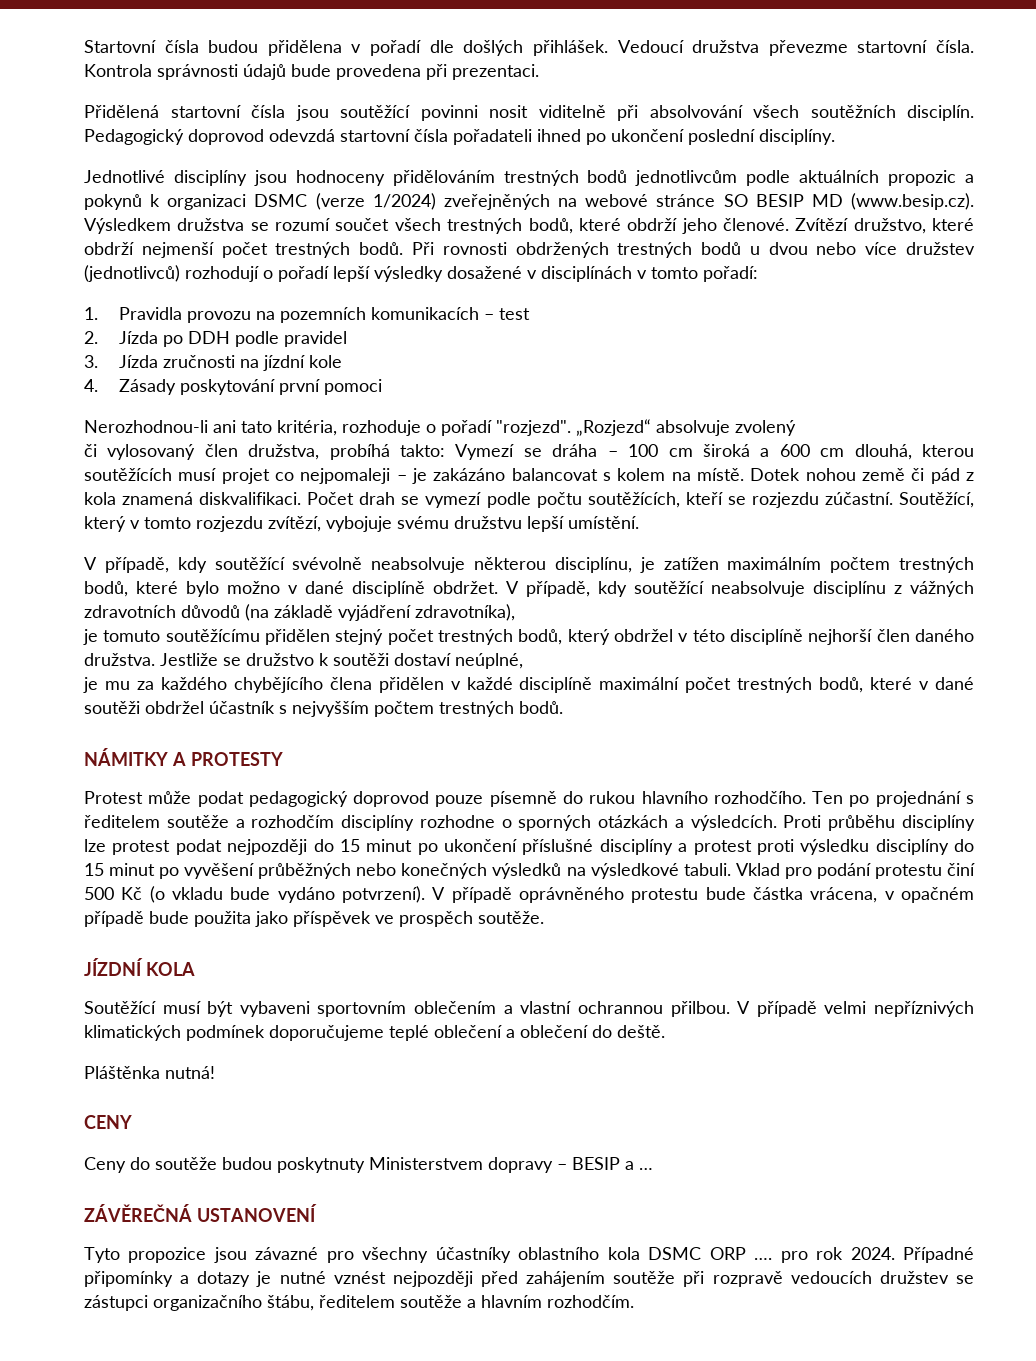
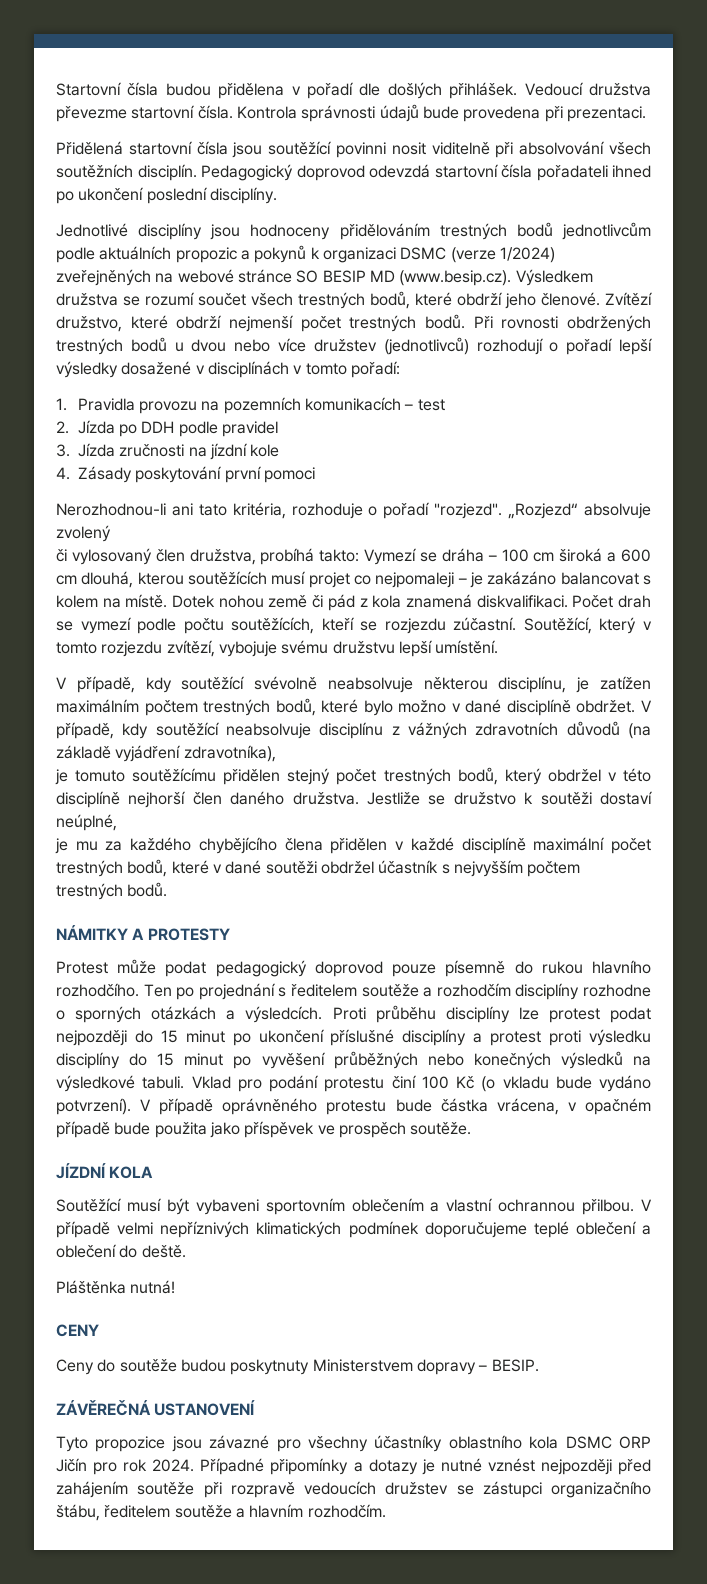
- Vklad pro podání protestu činí 500 Kč (o vkladu bude vydáno potvrzení).
+ Vklad pro podání protestu činí 100 Kč (o vkladu bude vydáno potvrzení).
- Ceny do soutěže budou poskytnuty Ministerstvem dopravy – BESIP a …
+ Ceny do soutěže budou poskytnuty Ministerstvem dopravy – BESIP.
- Tyto propozice jsou závazné pro všechny účastníky oblastního kola DSMC ORP …. pro rok 2024.
+ Tyto propozice jsou závazné pro všechny účastníky oblastního kola DSMC ORP Jičín pro rok 2024.

